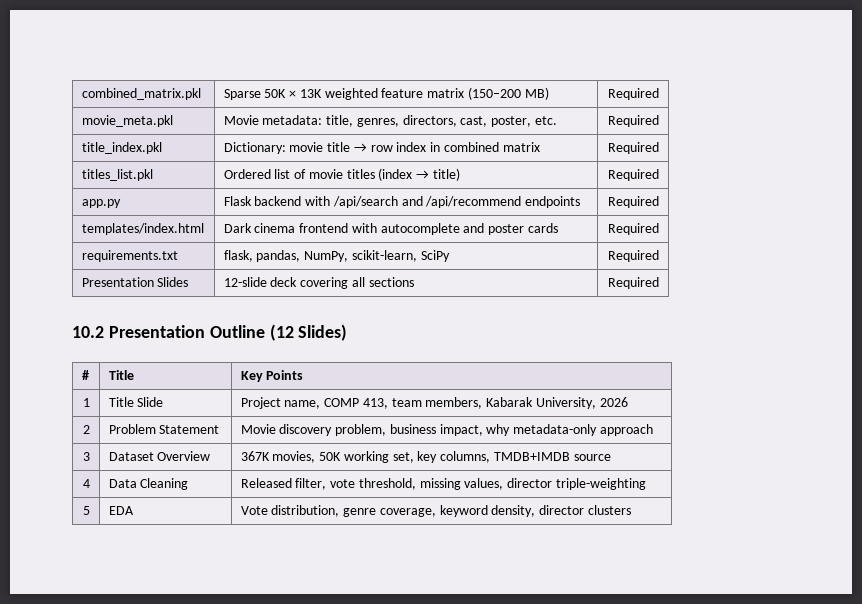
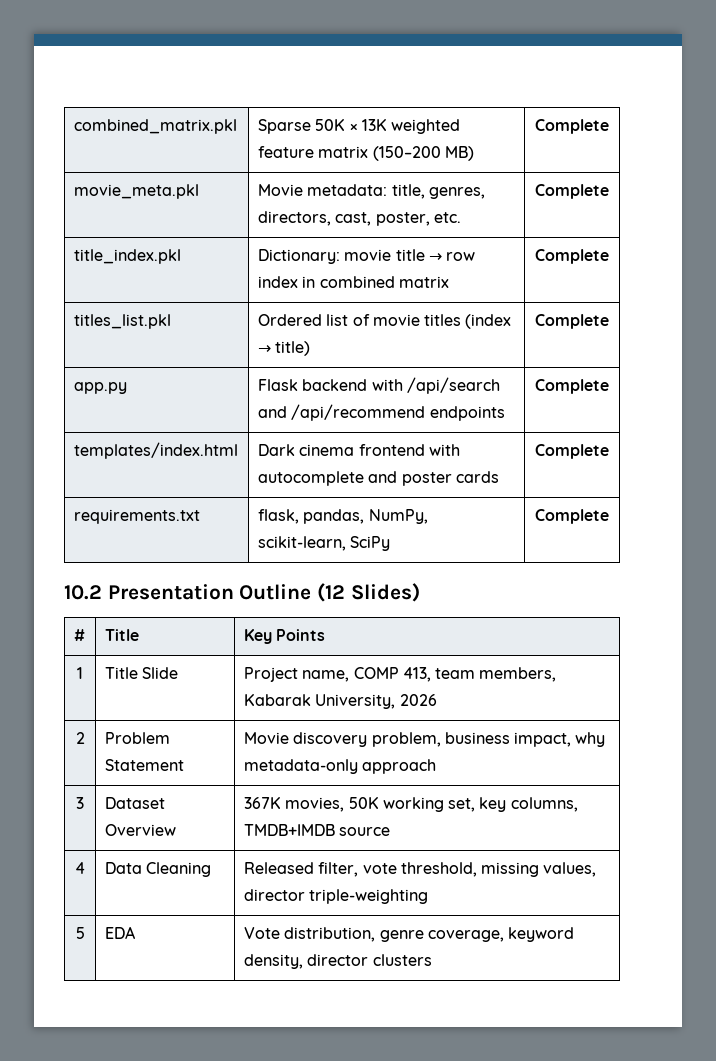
- combined_matrix.pkl | Sparse 50K × 13K weighted feature matrix (150–200 MB) | Required
+ combined_matrix.pkl | Sparse 50K × 13K weighted feature matrix (150–200 MB) | Complete
- movie_meta.pkl | Movie metadata: title, genres, directors, cast, poster, etc. | Required
+ movie_meta.pkl | Movie metadata: title, genres, directors, cast, poster, etc. | Complete
- title_index.pkl | Dictionary: movie title → row index in combined matrix | Required
+ title_index.pkl | Dictionary: movie title → row index in combined matrix | Complete
- titles_list.pkl | Ordered list of movie titles (index → title) | Required
+ titles_list.pkl | Ordered list of movie titles (index → title) | Complete
- app.py | Flask backend with /api/search and /api/recommend endpoints | Required
+ app.py | Flask backend with /api/search and /api/recommend endpoints | Complete
- templates/index.html | Dark cinema frontend with autocomplete and poster cards | Required
+ templates/index.html | Dark cinema frontend with autocomplete and poster cards | Complete
- requirements.txt | flask, pandas, NumPy, scikit-learn, SciPy | Required
- Presentation Slides | 12-slide deck covering all sections | Required
+ requirements.txt | flask, pandas, NumPy, scikit-learn, SciPy | Complete

